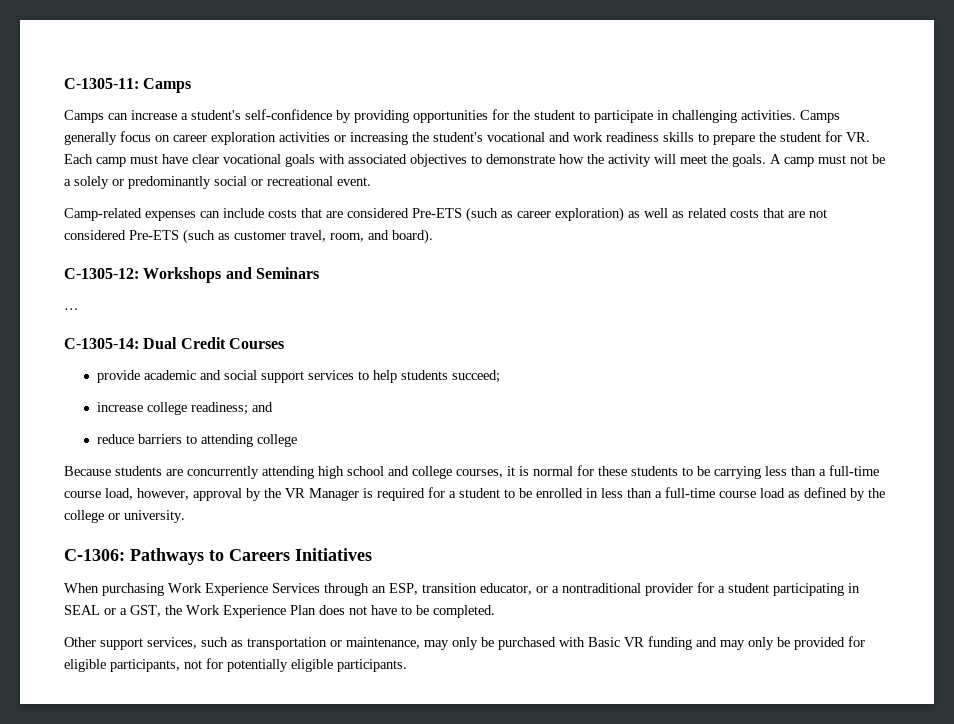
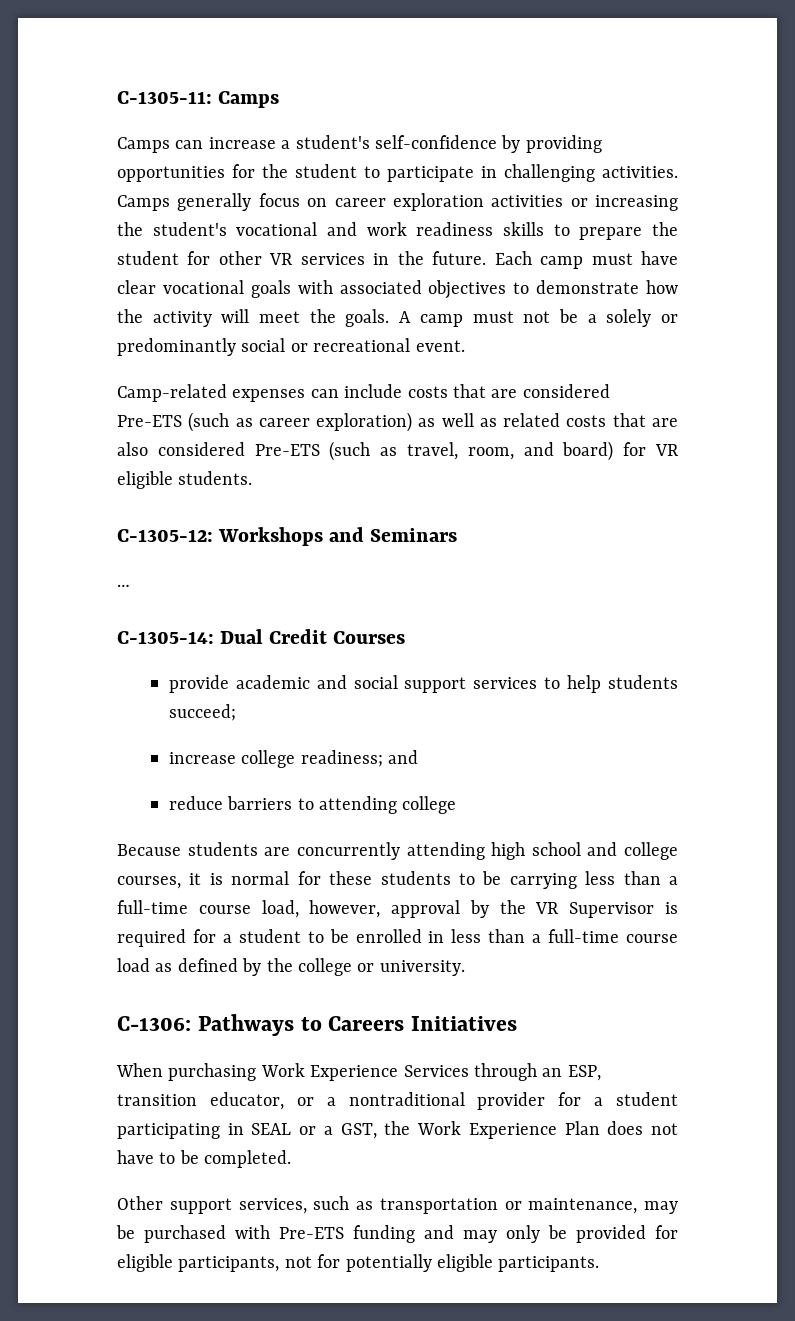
- Camps generally focus on career exploration activities or increasing the student's vocational and work readiness skills to prepare the student for VR. Each camp must have clear vocational goals with associated objectives to demonstrate how the activity will meet the goals.
+ Camps generally focus on career exploration activities or increasing the student's vocational and work readiness skills to prepare the student for other VR services in the future. Each camp must have clear vocational goals with associated objectives to demonstrate how the activity will meet the goals.
- Camp-related expenses can include costs that are considered Pre-ETS (such as career exploration) as well as related costs that are not considered Pre-ETS (such as customer travel, room, and board).
+ Camp-related expenses can include costs that are considered Pre-ETS (such as career exploration) as well as related costs that are also considered Pre-ETS (such as travel, room, and board) for VR eligible students.
- Because students are concurrently attending high school and college courses, it is normal for these students to be carrying less than a full-time course load, however, approval by the VR Manager is required for a student to be enrolled in less than a full-time course load as defined by the college or university.
+ Because students are concurrently attending high school and college courses, it is normal for these students to be carrying less than a full-time course load, however, approval by the VR Supervisor is required for a student to be enrolled in less than a full-time course load as defined by the college or university.
- Other support services, such as transportation or maintenance, may only be purchased with Basic VR funding and may only be provided for eligible participants, not for potentially eligible participants.
+ Other support services, such as transportation or maintenance, may be purchased with Pre-ETS funding and may only be provided for eligible participants, not for potentially eligible participants.

